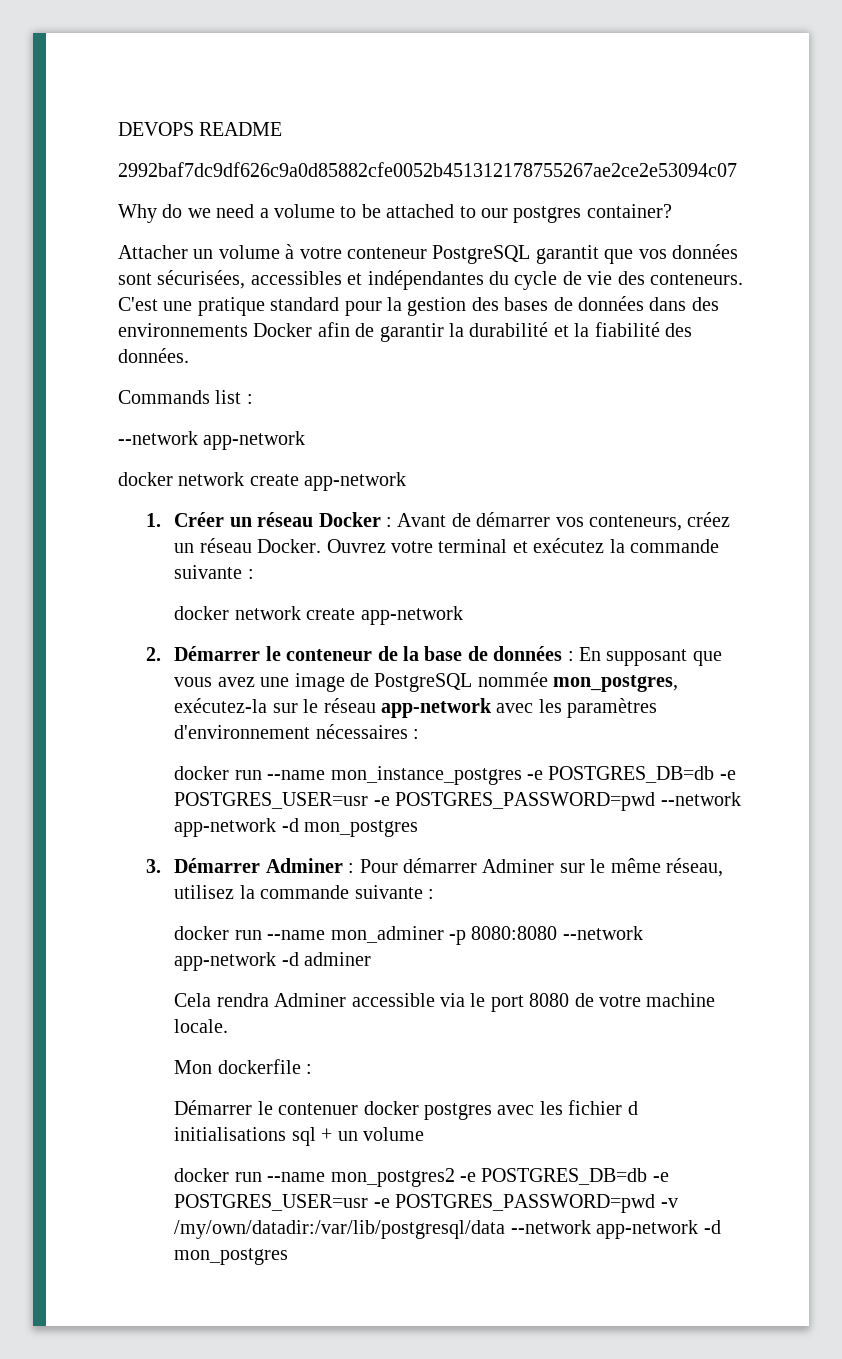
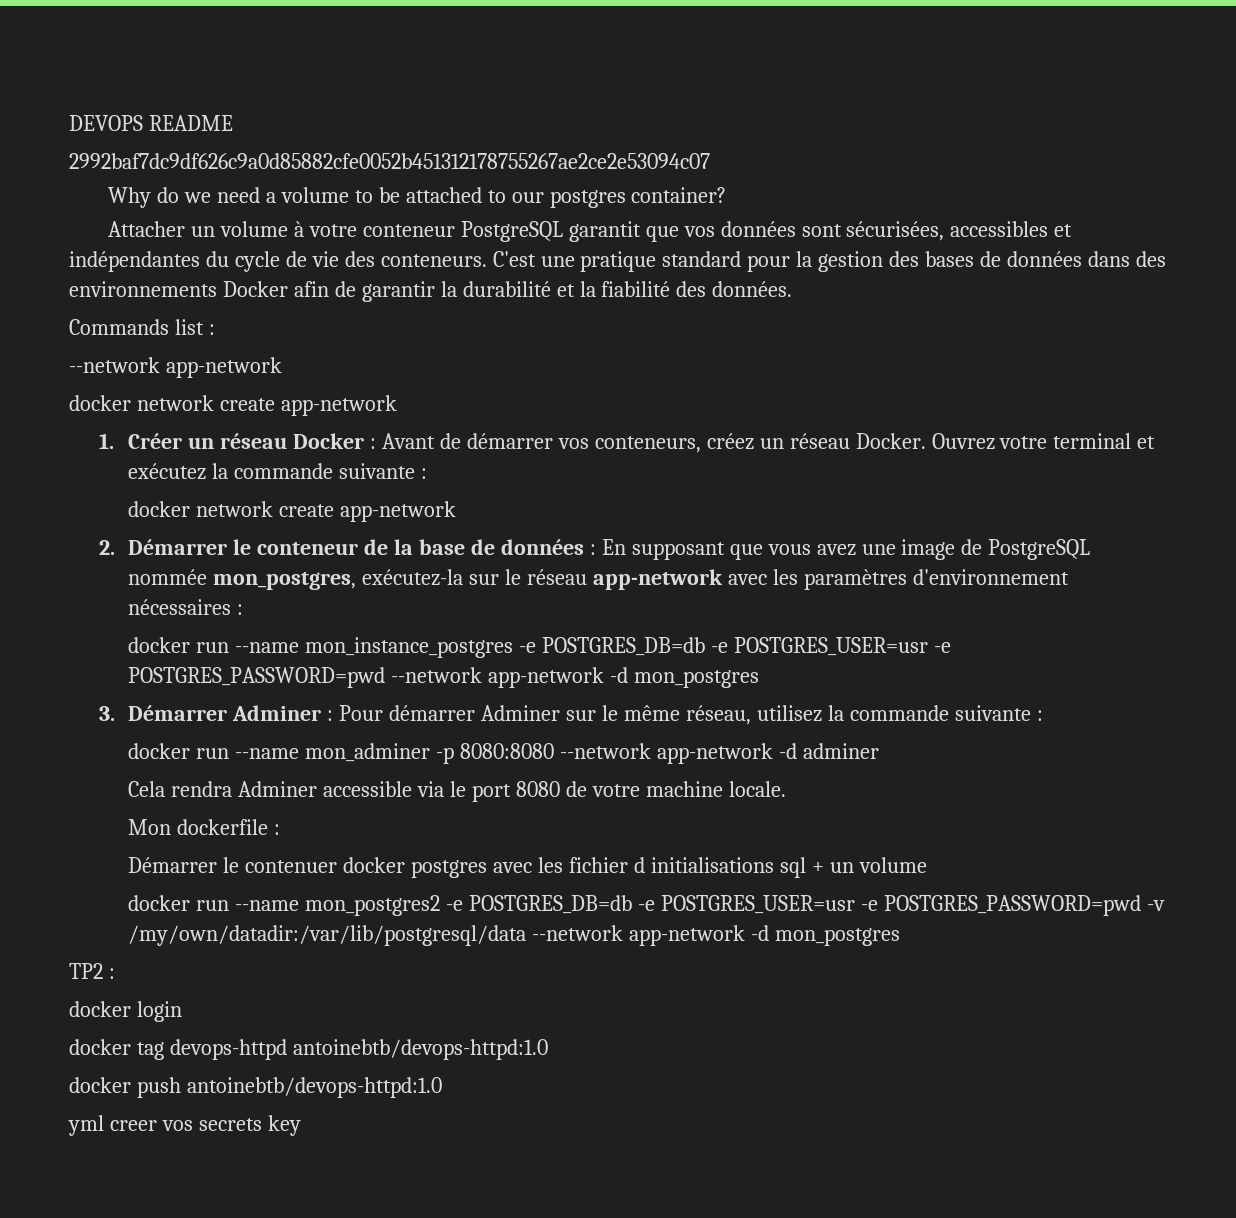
+ TP2 :
+ docker login
+ docker tag devops-httpd antoinebtb/devops-httpd:1.0
+ docker push antoinebtb/devops-httpd:1.0
+ yml creer vos secrets key

